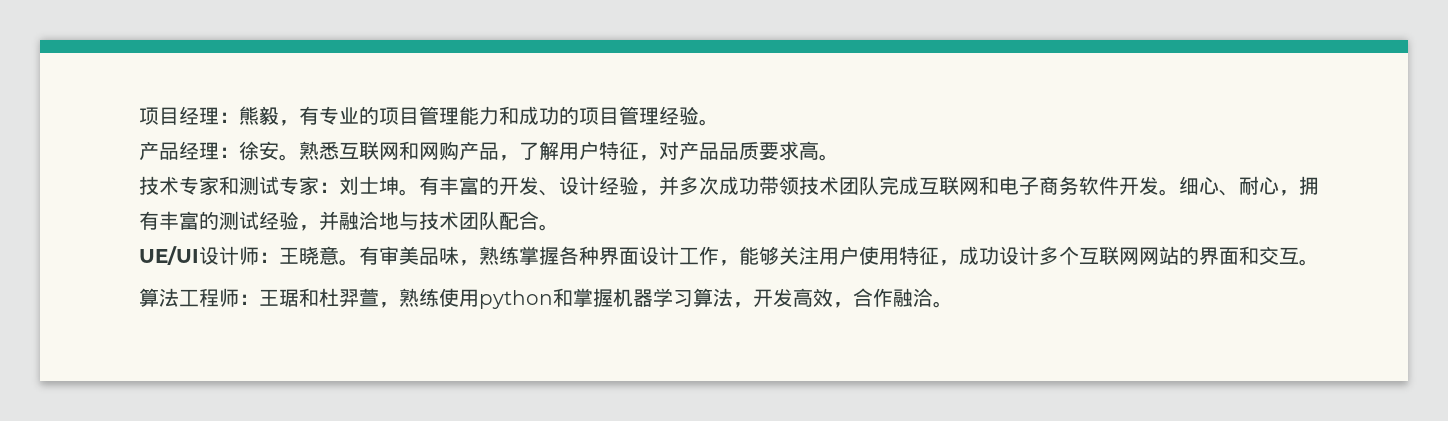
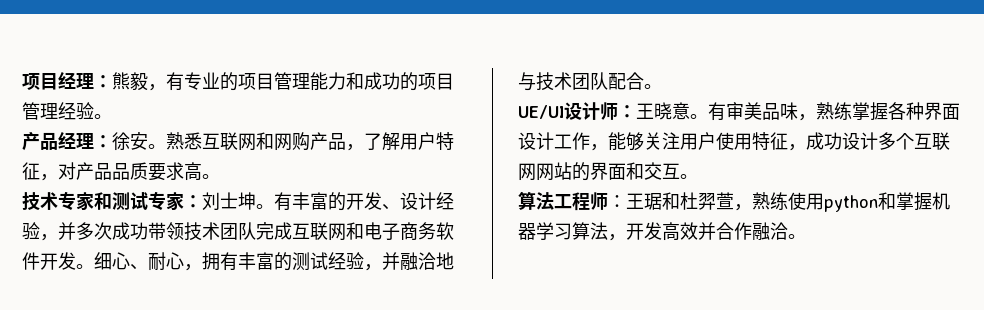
- 算法工程师：王琚和杜羿萱，熟练使用python和掌握机器学习算法，开发高效，合作融洽。
+ 算法工程师：王琚和杜羿萱，熟练使用python和掌握机器学习算法，开发高效并合作融洽。

